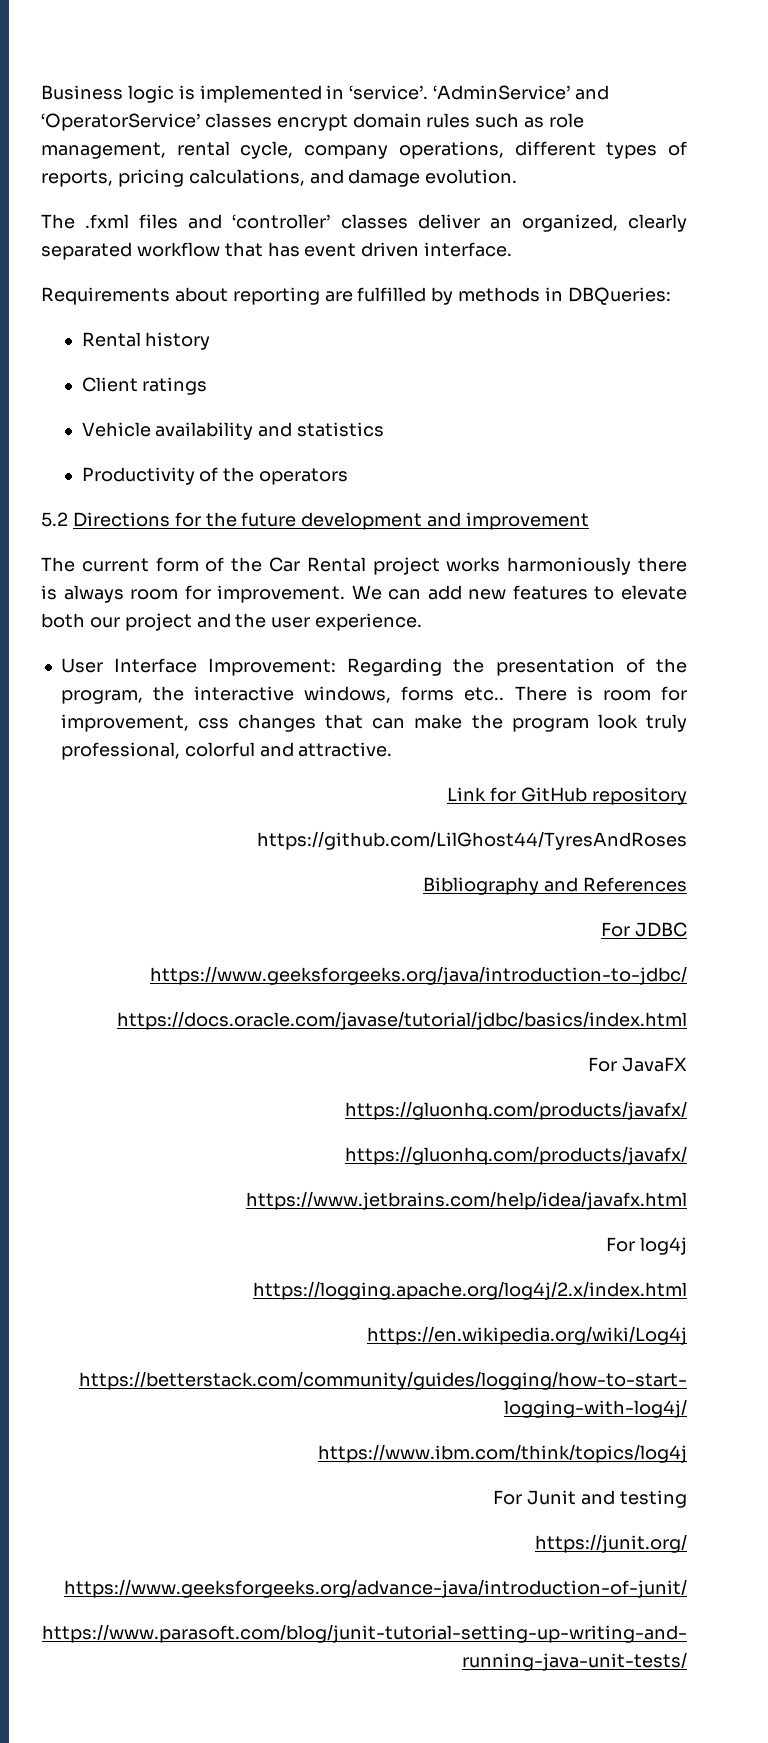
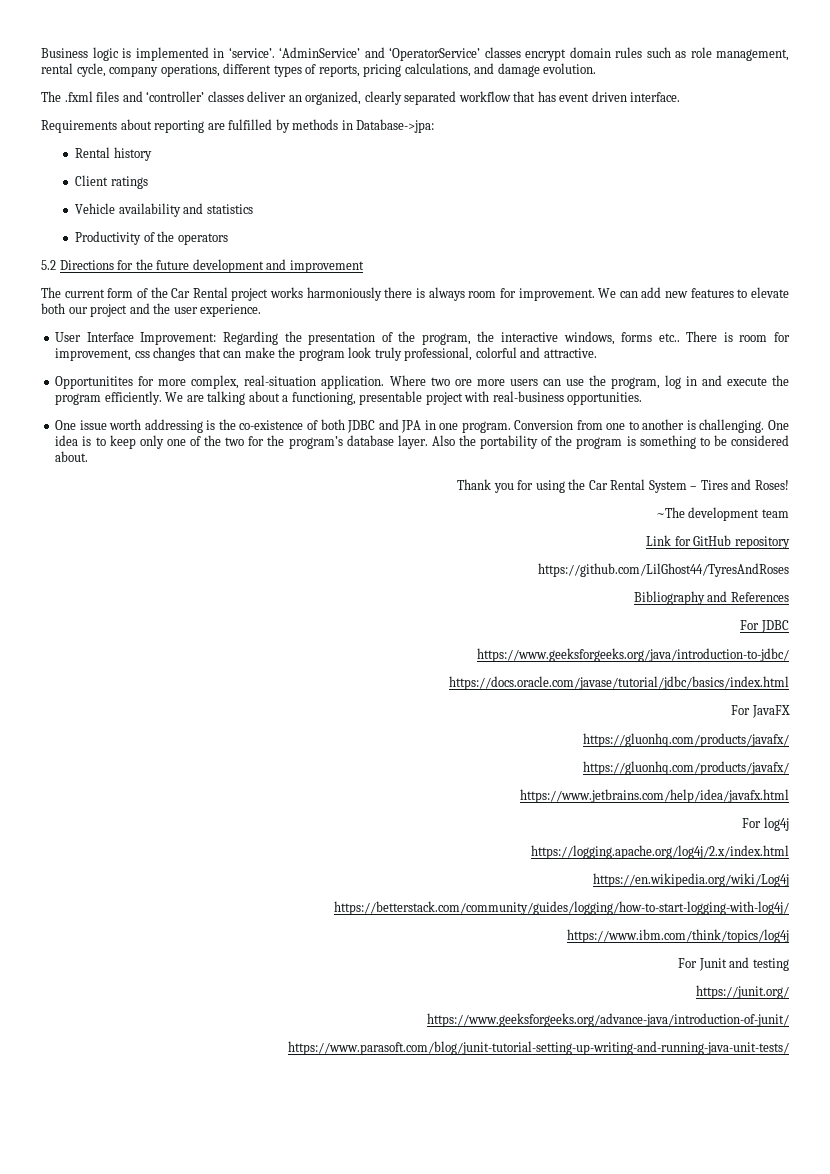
- Requirements about reporting are fulfilled by methods in DBQueries:
+ Requirements about reporting are fulfilled by methods in Database->jpa:
+ Opportunitites for more complex, real-situation application. Where two ore more users can use the program, log in and execute the program efficiently. We are talking about a functioning, presentable project with real-business opportunities.
+ One issue worth addressing is the co-existence of both JDBC and JPA in one program. Conversion from one to another is challenging. One idea is to keep only one of the two for the program’s database layer. Also the portability of the program is something to be considered about.
+ Thank you for using the Car Rental System – Tires and Roses!
+ ~The development team

